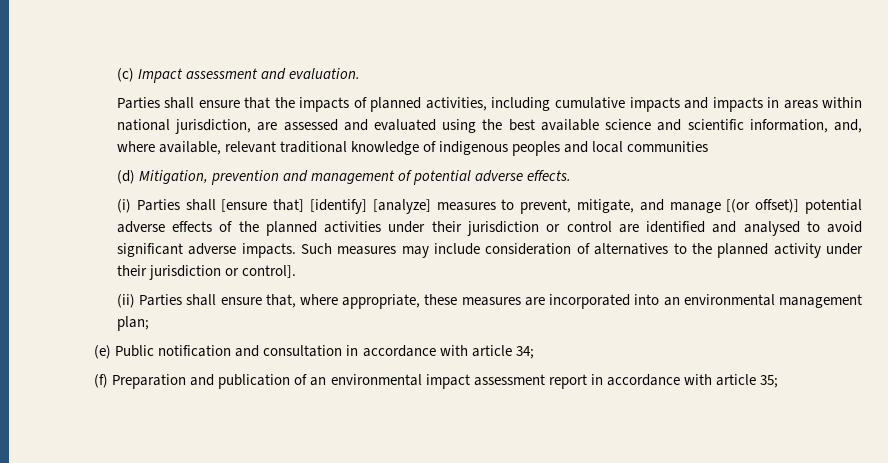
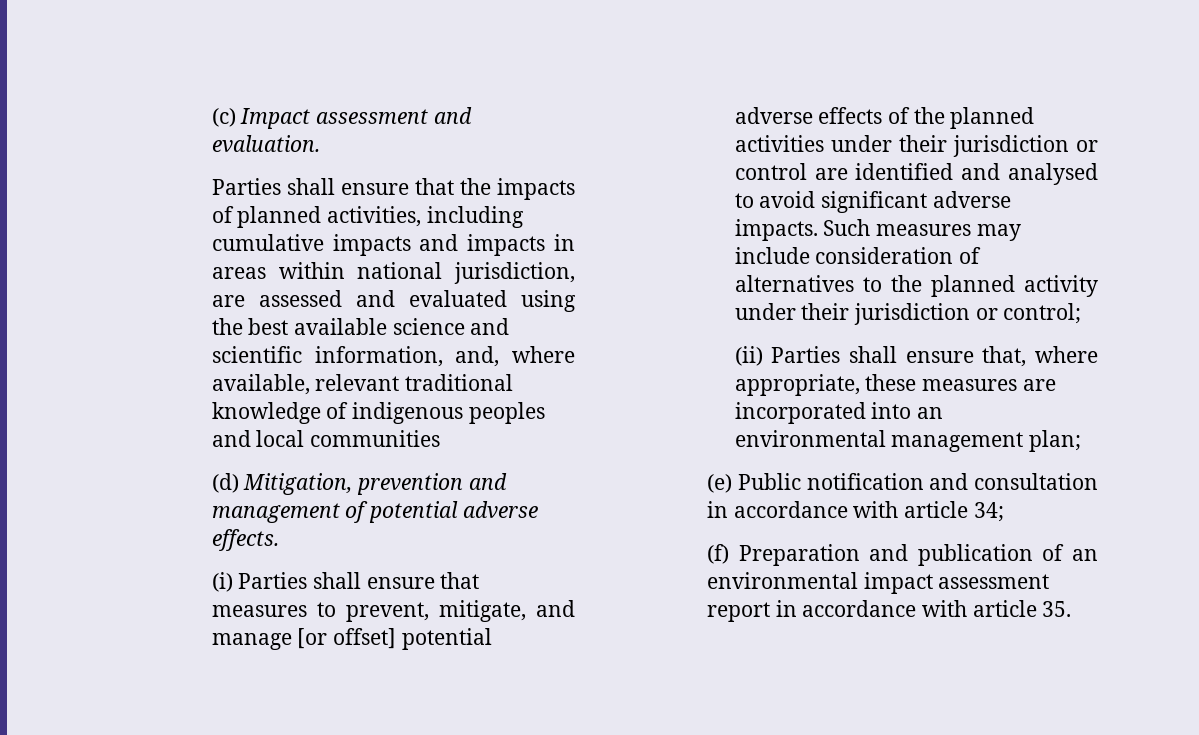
- (i) Parties shall [ensure that] [identify] [analyze] measures to prevent, mitigate, and manage [(or offset)] potential adverse effects of the planned activities under their jurisdiction or control are identified and analysed to avoid significant adverse impacts.
+ (i) Parties shall ensure that measures to prevent, mitigate, and manage [or offset] potential adverse effects of the planned activities under their jurisdiction or control are identified and analysed to avoid significant adverse impacts.
- Such measures may include consideration of alternatives to the planned activity under their jurisdiction or control].
+ Such measures may include consideration of alternatives to the planned activity under their jurisdiction or control;
- (f) Preparation and publication of an environmental impact assessment report in accordance with article 35;
+ (f) Preparation and publication of an environmental impact assessment report in accordance with article 35.

